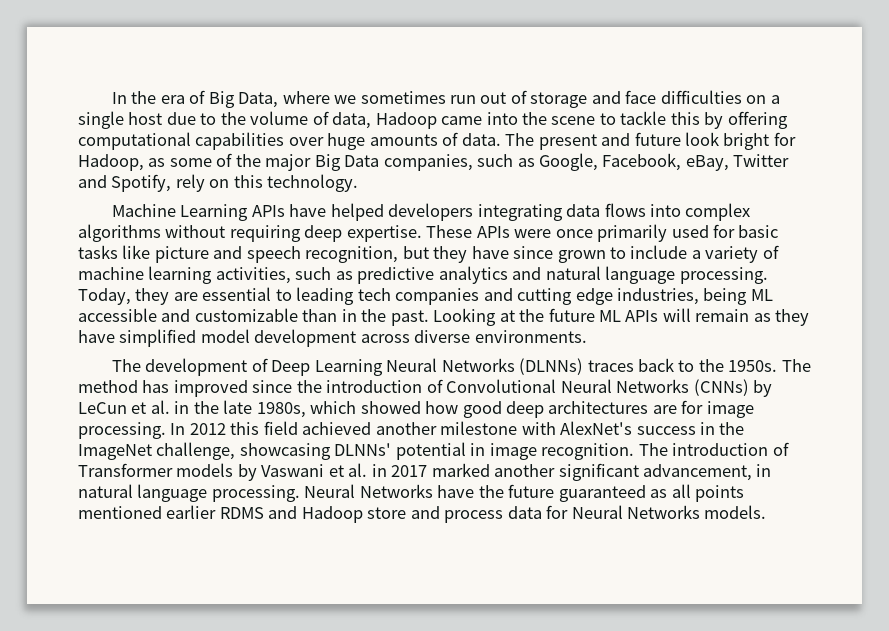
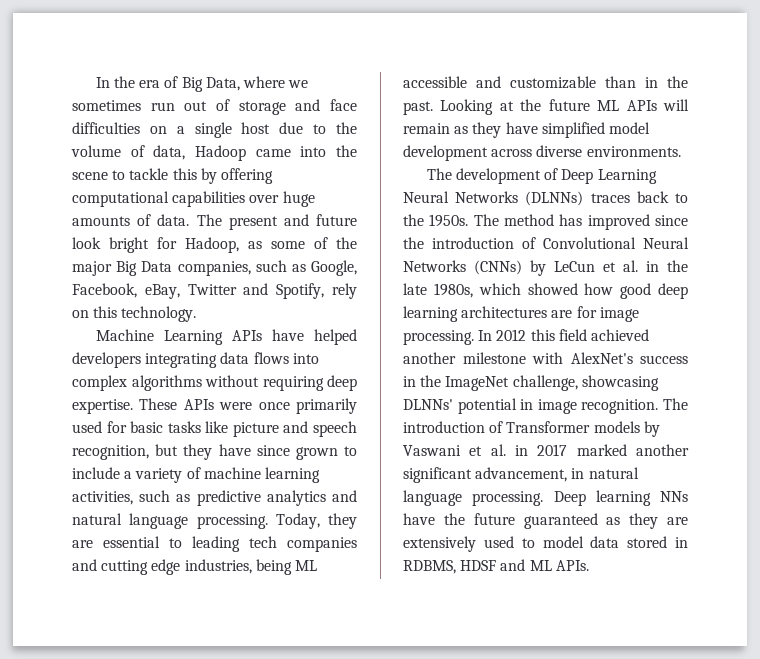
- The method has improved since the introduction of Convolutional Neural Networks (CNNs) by LeCun et al. in the late 1980s, which showed how good deep architectures are for image processing.
+ The method has improved since the introduction of Convolutional Neural Networks (CNNs) by LeCun et al. in the late 1980s, which showed how good deep learning architectures are for image processing.
- Neural Networks have the future guaranteed as all points mentioned earlier RDMS and Hadoop store and process data for Neural Networks models.
+ Deep learning NNs have the future guaranteed as they are extensively used to model data stored in RDBMS, HDSF and ML APIs.

